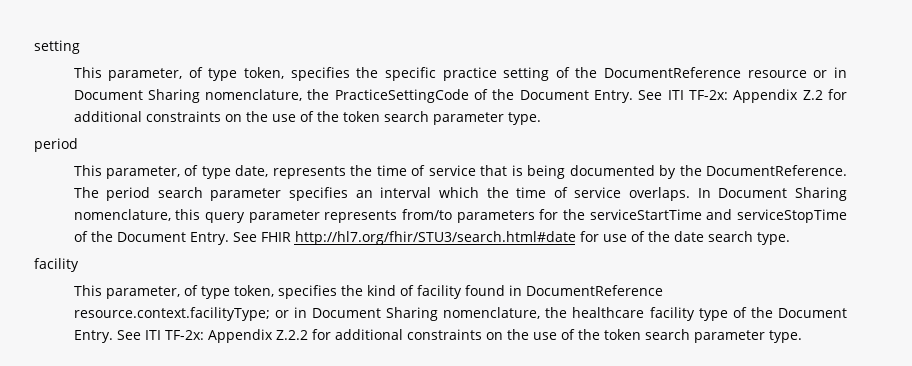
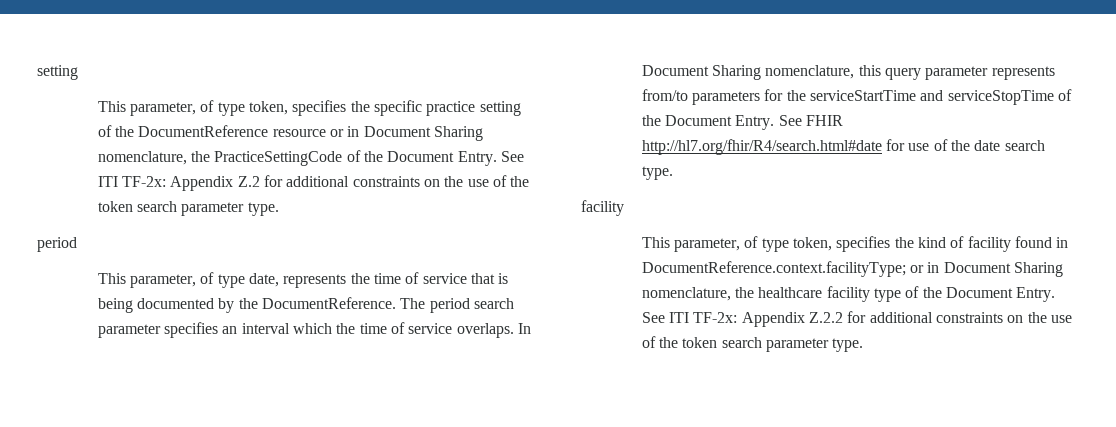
- See FHIR http://hl7.org/fhir/STU3/search.html#date for use of the date search type.
+ See FHIR http://hl7.org/fhir/R4/search.html#date for use of the date search type.
- This parameter, of type token, specifies the kind of facility found in DocumentReference resource.context.facilityType; or in Document Sharing nomenclature, the healthcare facility type of the Document Entry.
+ This parameter, of type token, specifies the kind of facility found in DocumentReference.context.facilityType; or in Document Sharing nomenclature, the healthcare facility type of the Document Entry.

